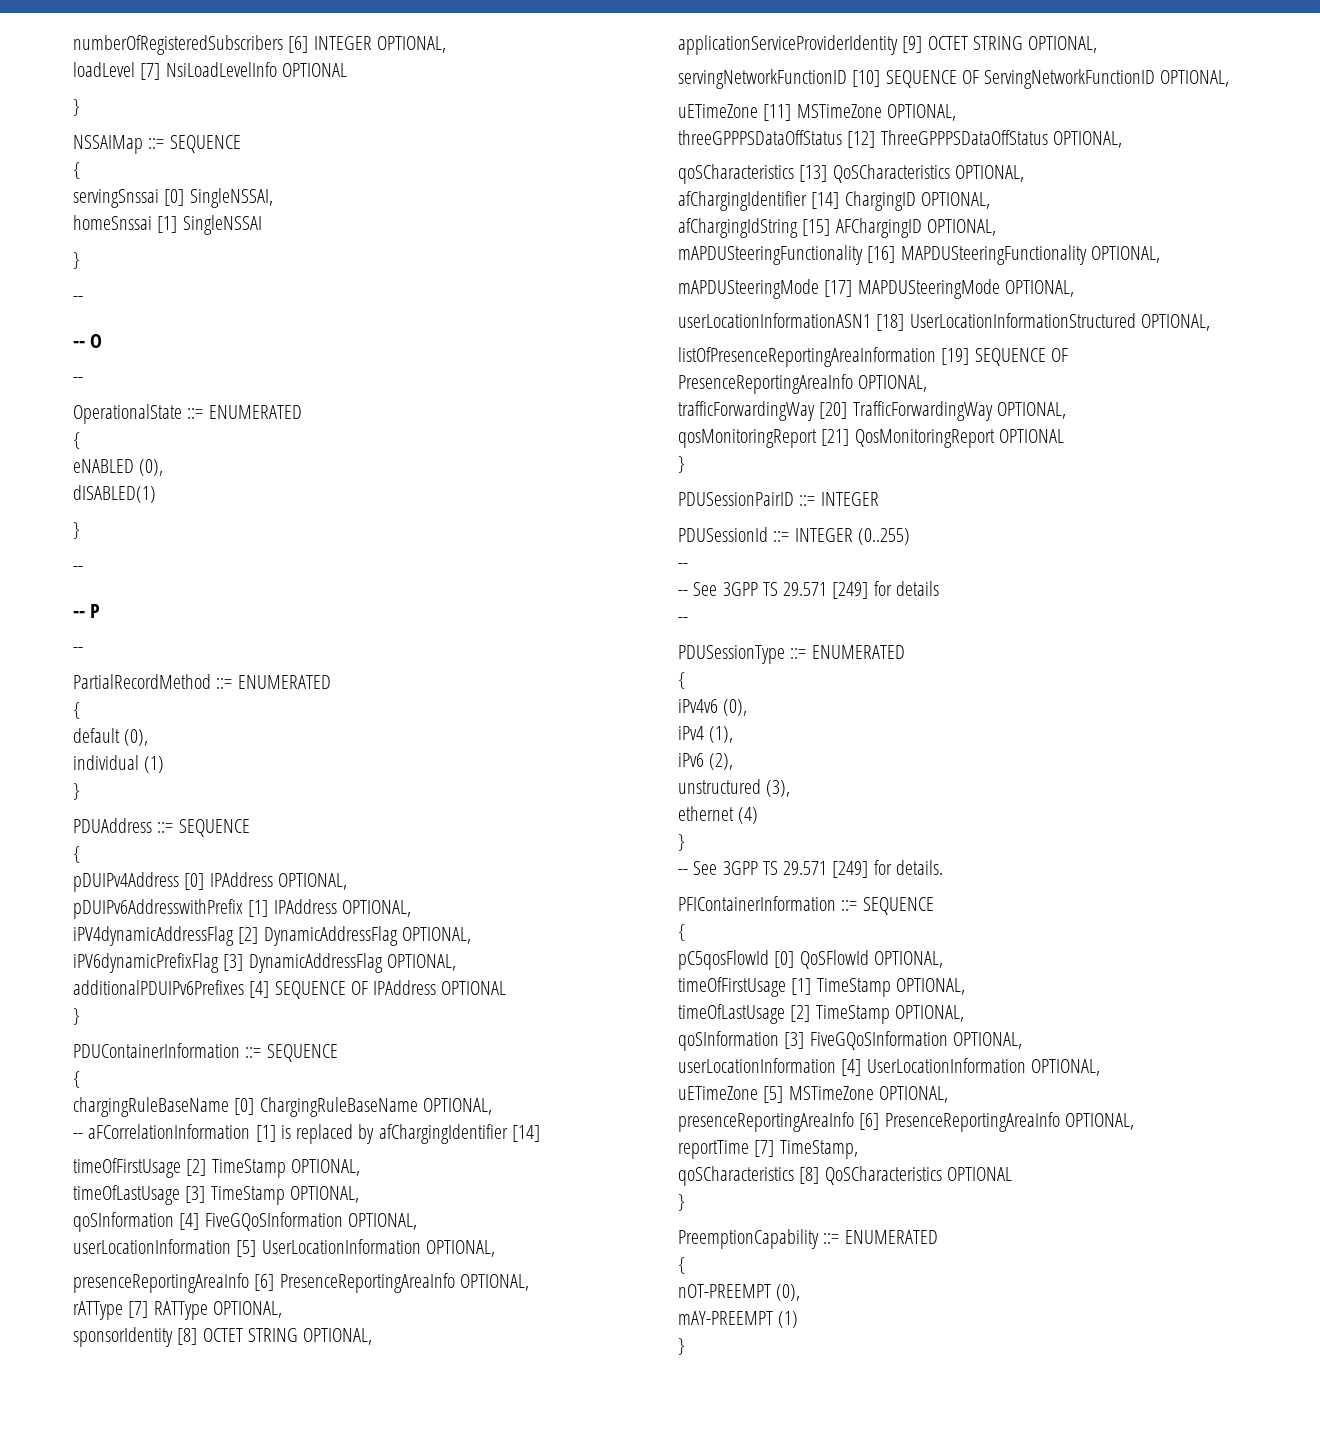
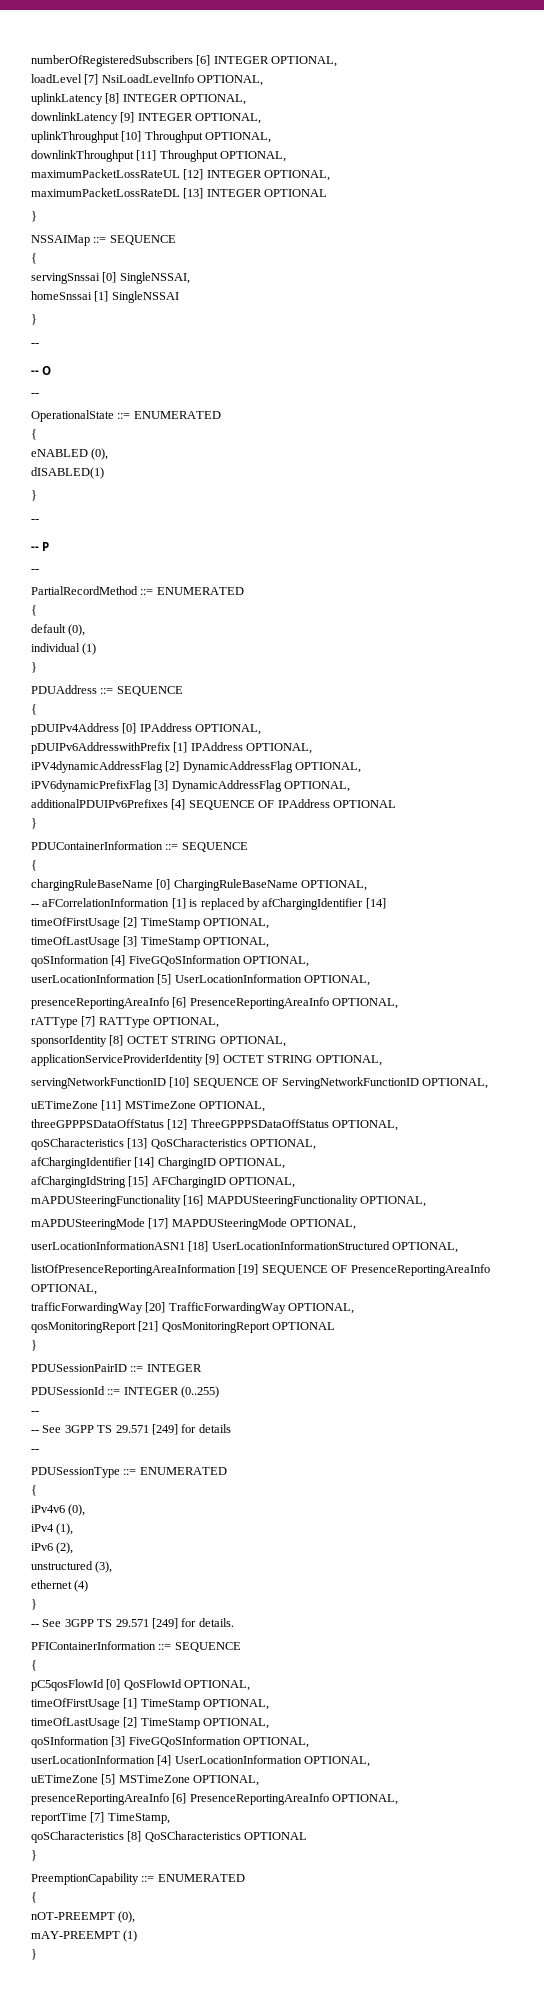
- loadLevel [7] NsiLoadLevelInfo OPTIONAL
+ loadLevel [7] NsiLoadLevelInfo OPTIONAL,
+ uplinkLatency [8] INTEGER OPTIONAL,
+ downlinkLatency [9] INTEGER OPTIONAL,
+ uplinkThroughput [10] Throughput OPTIONAL,
+ downlinkThroughput [11] Throughput OPTIONAL,
+ maximumPacketLossRateUL [12] INTEGER OPTIONAL,
+ maximumPacketLossRateDL [13] INTEGER OPTIONAL

